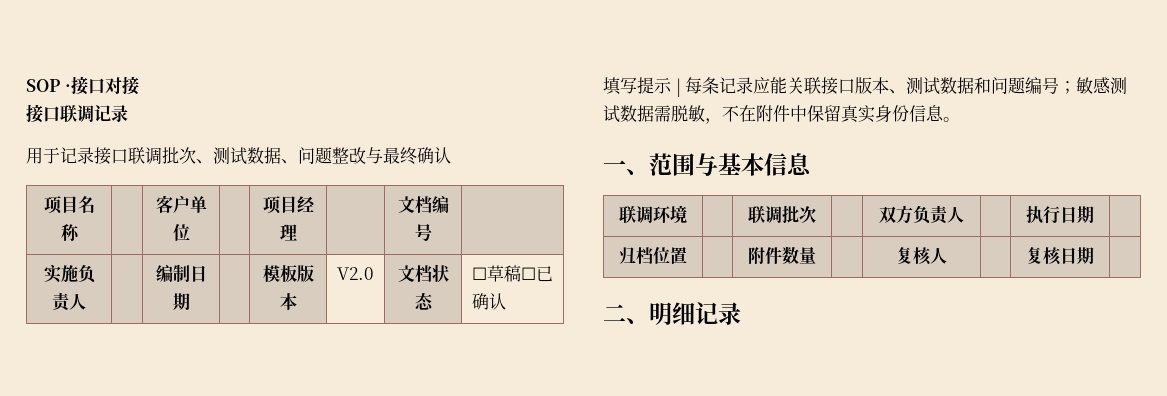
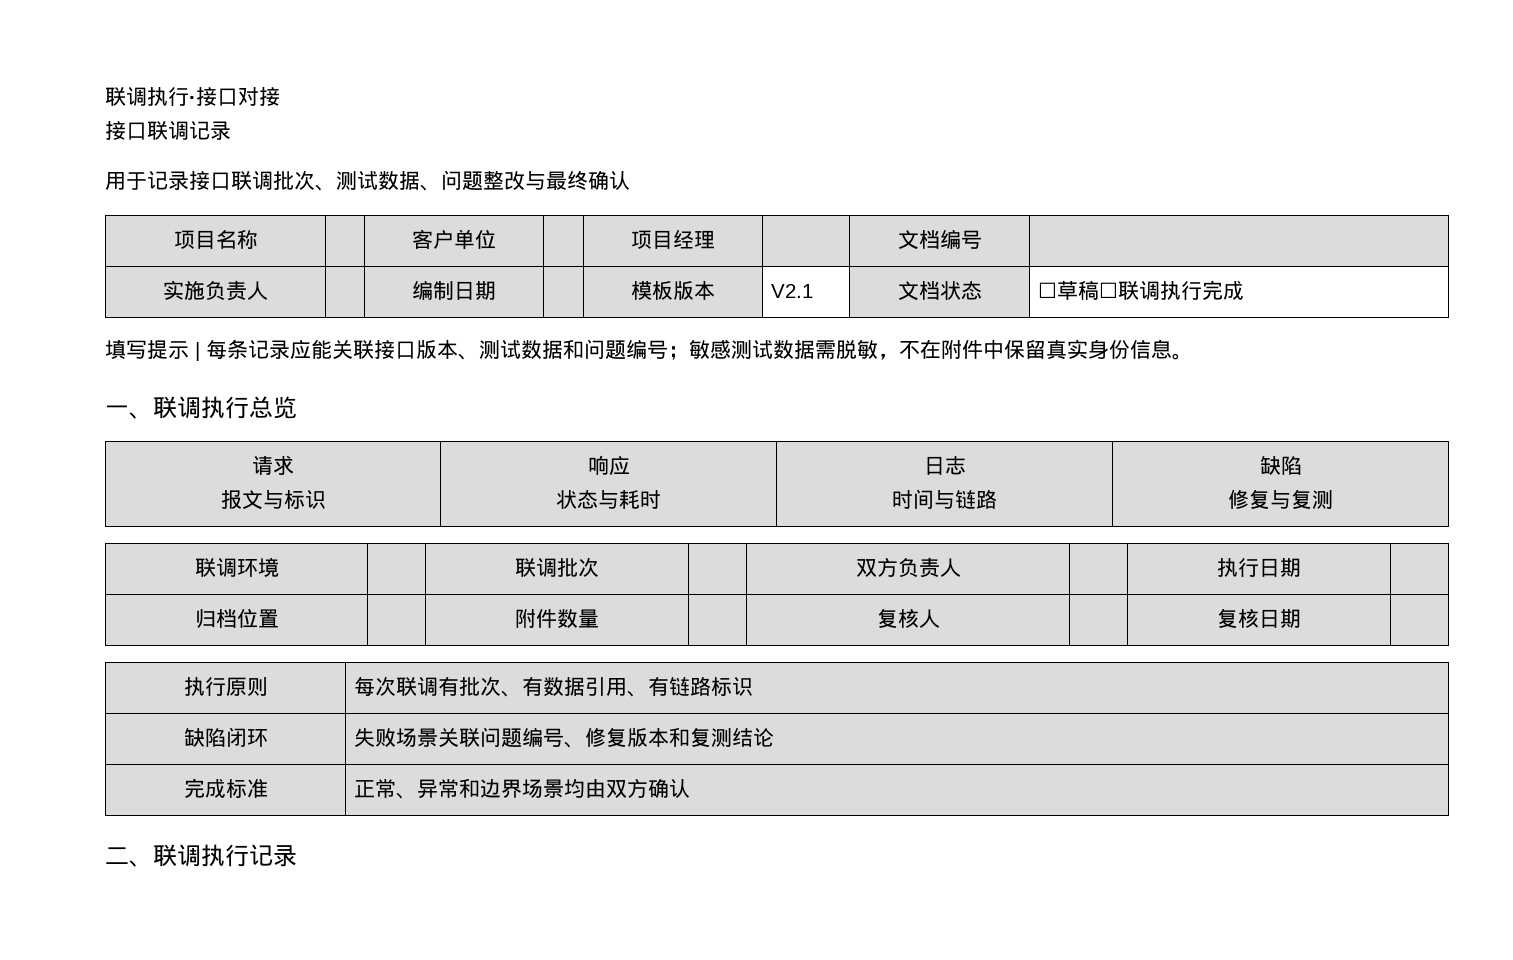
- SOP ·接口对接
+ 联调执行·接口对接
- 实施负责人 | | 编制日期 | | 模板版本 | V2.0 | 文档状态 | ☐草稿☐已确认
+ 实施负责人 | | 编制日期 | | 模板版本 | V2.1 | 文档状态 | ☐草稿☐联调执行完成
- 一、范围与基本信息
+ 一、联调执行总览
+ 请求
+ 报文与标识 | 响应
+ 状态与耗时 | 日志
+ 时间与链路 | 缺陷
+ 修复与复测
+ 执行原则 | 每次联调有批次、有数据引用、有链路标识
+ 缺陷闭环 | 失败场景关联问题编号、修复版本和复测结论
+ 完成标准 | 正常、异常和边界场景均由双方确认
- 二、明细记录
+ 二、联调执行记录

